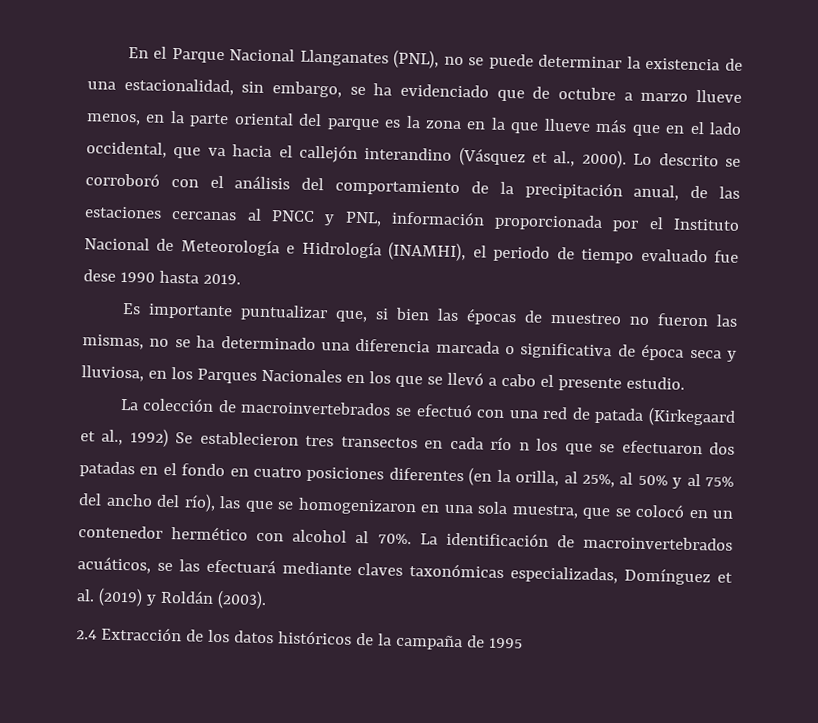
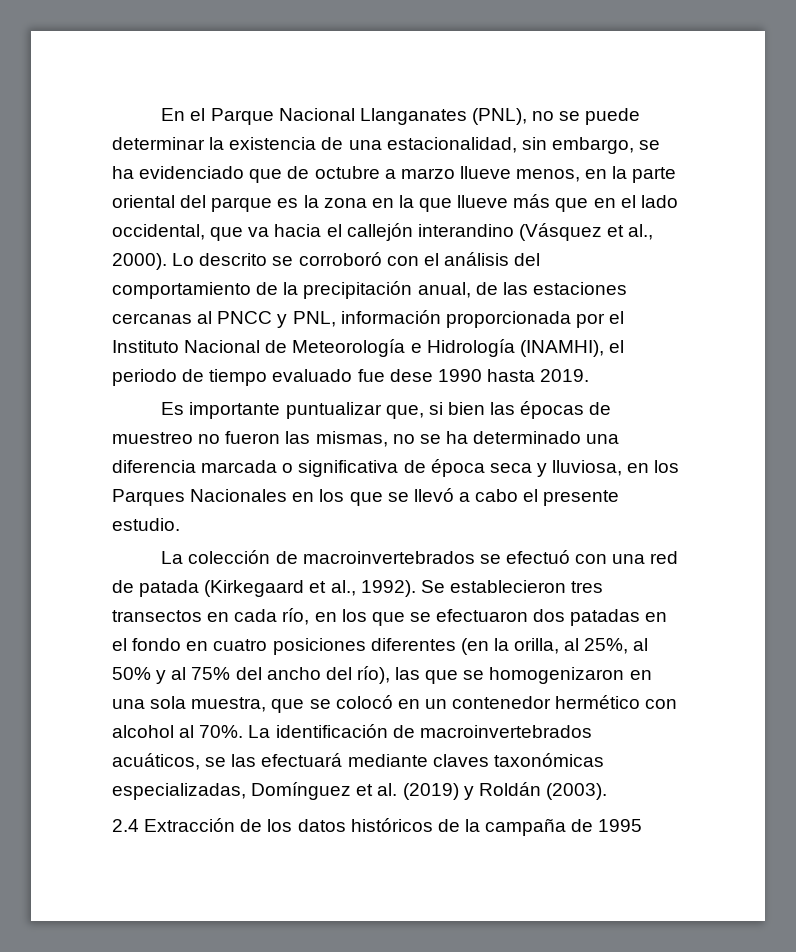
- La colección de macroinvertebrados se efectuó con una red de patada (Kirkegaard et al., 1992) Se establecieron tres transectos en cada río n los que se efectuaron dos patadas en el fondo en cuatro posiciones diferentes (en la orilla, al 25%, al 50% y al 75% del ancho del río), las que se homogenizaron en una sola muestra, que se colocó en un contenedor hermético con alcohol al 70%.
+ La colección de macroinvertebrados se efectuó con una red de patada (Kirkegaard et al., 1992). Se establecieron tres transectos en cada río, en los que se efectuaron dos patadas en el fondo en cuatro posiciones diferentes (en la orilla, al 25%, al 50% y al 75% del ancho del río), las que se homogenizaron en una sola muestra, que se colocó en un contenedor hermético con alcohol al 70%.

